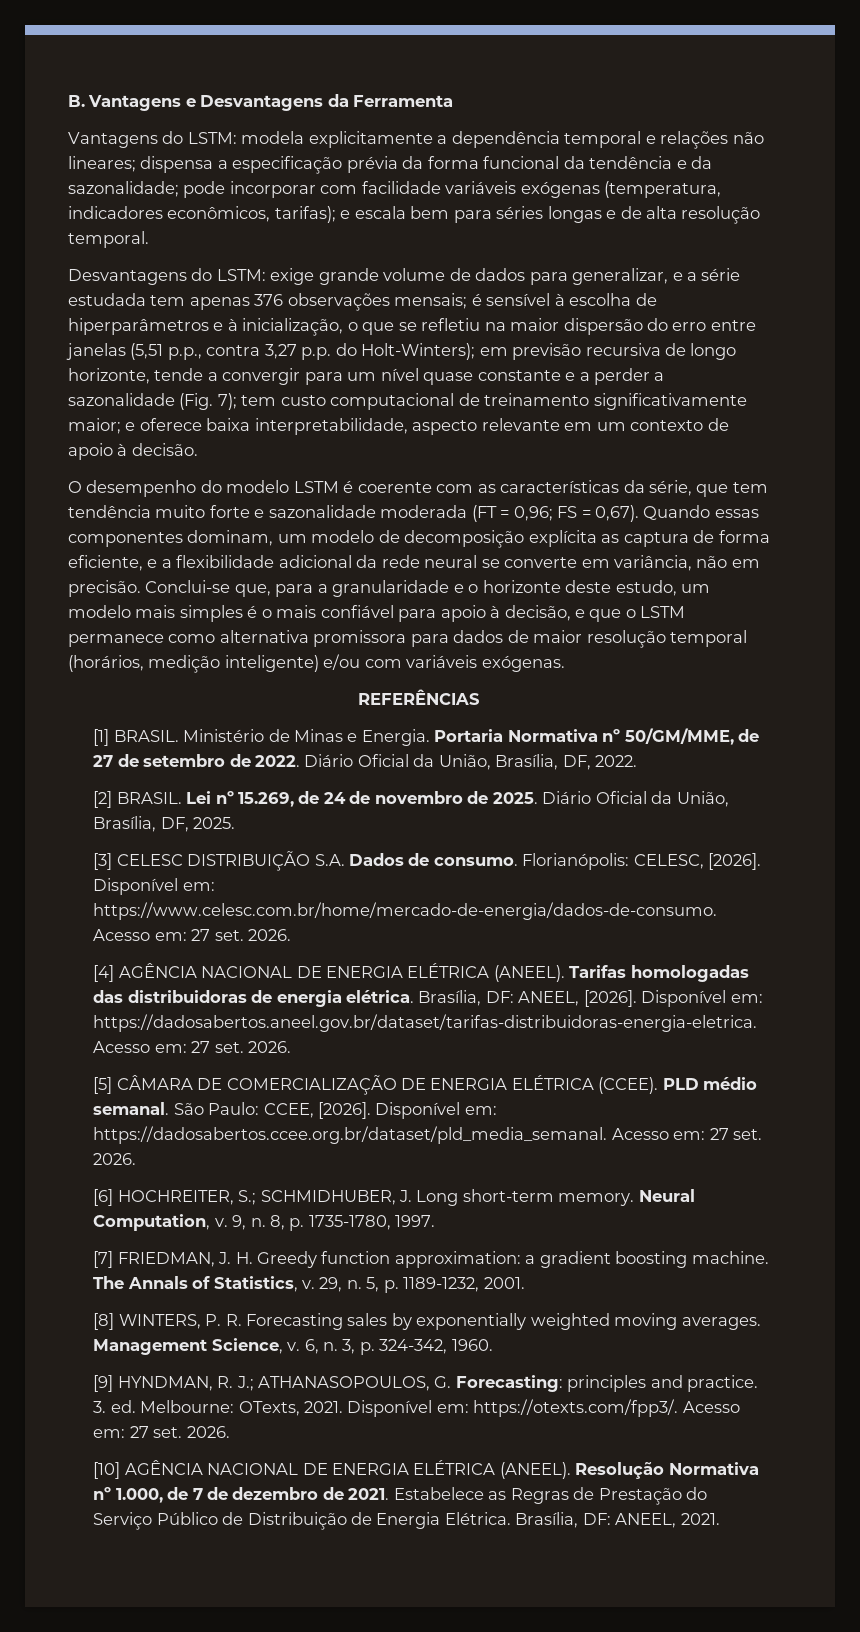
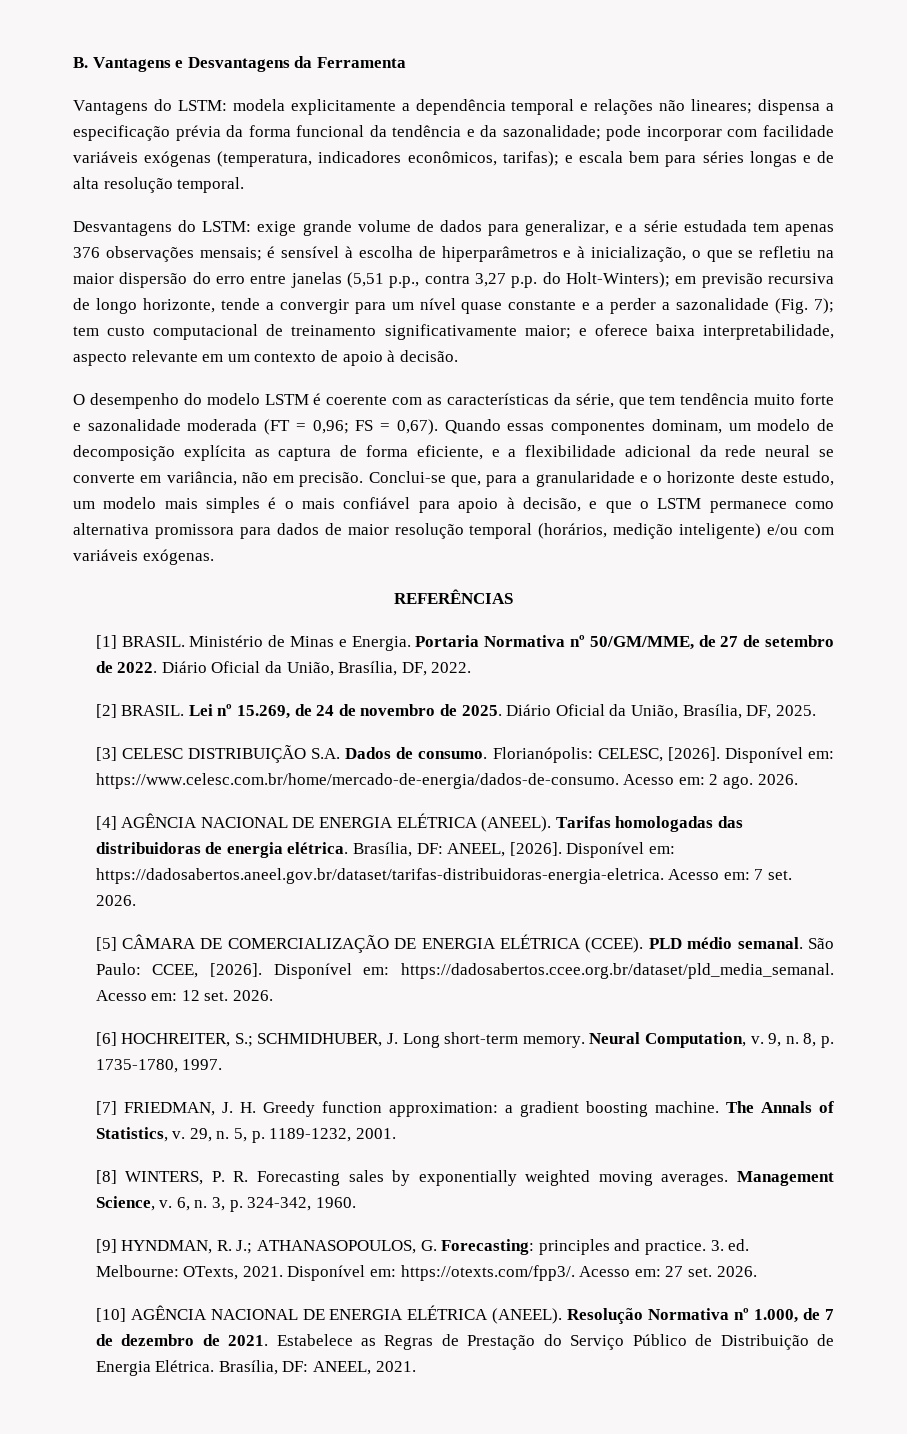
- Disponível em: https://www.celesc.com.br/home/mercado-de-energia/dados-de-consumo. Acesso em: 27 set.
+ Disponível em: https://www.celesc.com.br/home/mercado-de-energia/dados-de-consumo. Acesso em: 2 ago.
- Disponível em: https://dadosabertos.aneel.gov.br/dataset/tarifas-distribuidoras-energia-eletrica. Acesso em: 27 set.
+ Disponível em: https://dadosabertos.aneel.gov.br/dataset/tarifas-distribuidoras-energia-eletrica. Acesso em: 7 set.
- Disponível em: https://dadosabertos.ccee.org.br/dataset/pld_media_semanal. Acesso em: 27 set.
+ Disponível em: https://dadosabertos.ccee.org.br/dataset/pld_media_semanal. Acesso em: 12 set.

